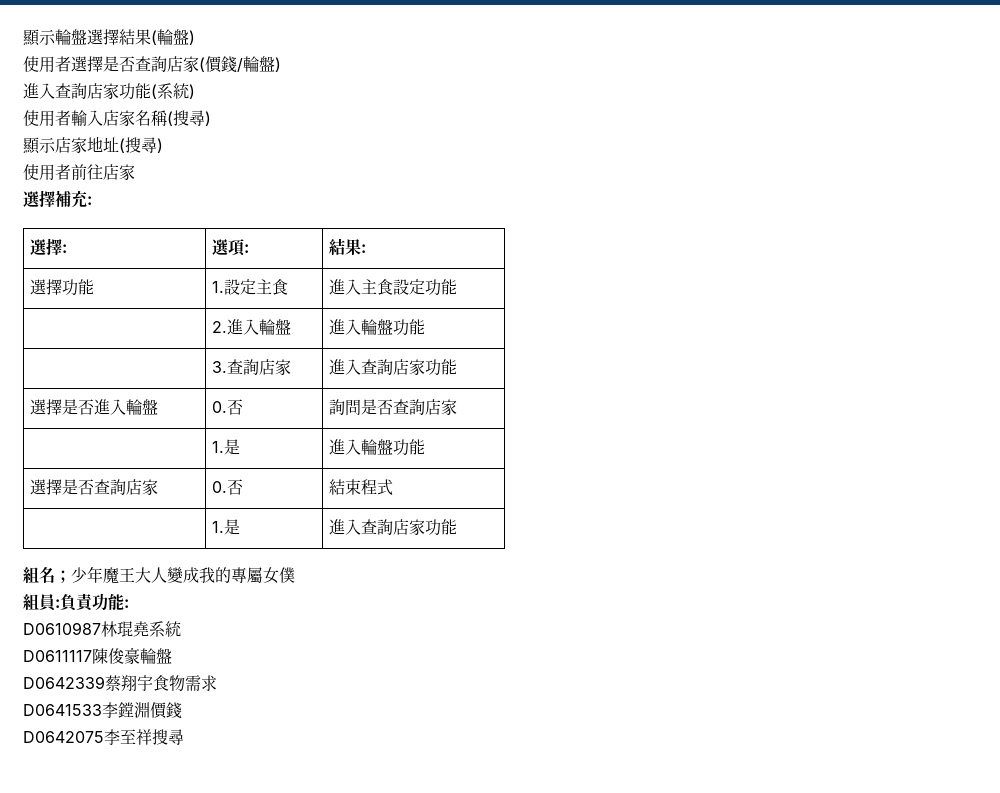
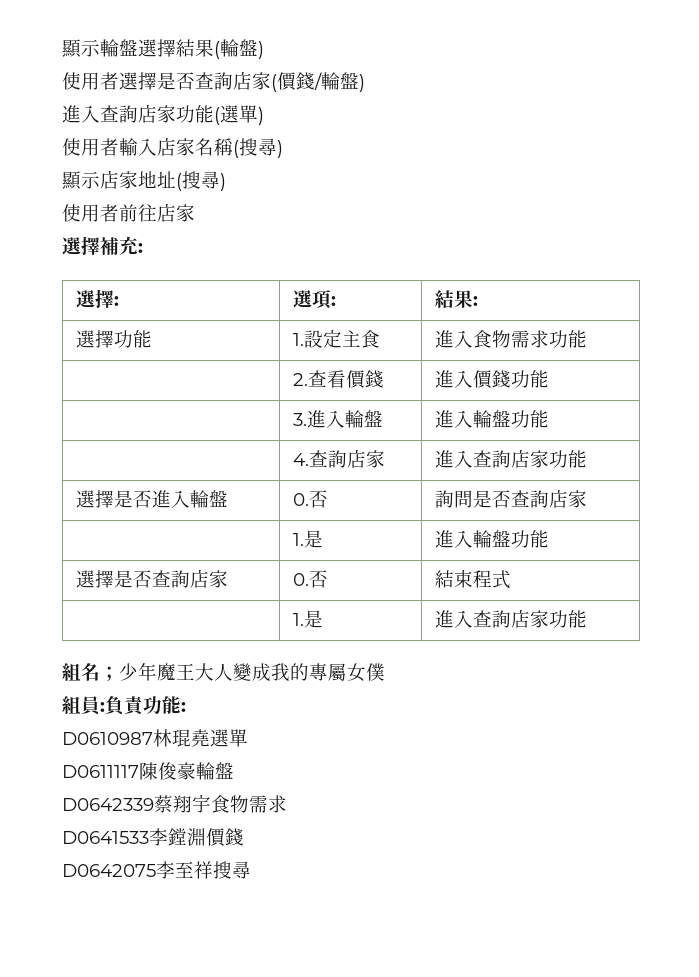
- 進入查詢店家功能(系統)
+ 進入查詢店家功能(選單)
- 選擇功能 | 1.設定主食 | 進入主食設定功能
+ 選擇功能 | 1.設定主食 | 進入食物需求功能
- | 2.進入輪盤 | 進入輪盤功能
+ | 2.查看價錢 | 進入價錢功能
+ | 3.進入輪盤 | 進入輪盤功能
- | 3.查詢店家 | 進入查詢店家功能
+ | 4.查詢店家 | 進入查詢店家功能
- D0610987林琨堯系統
+ D0610987林琨堯選單

